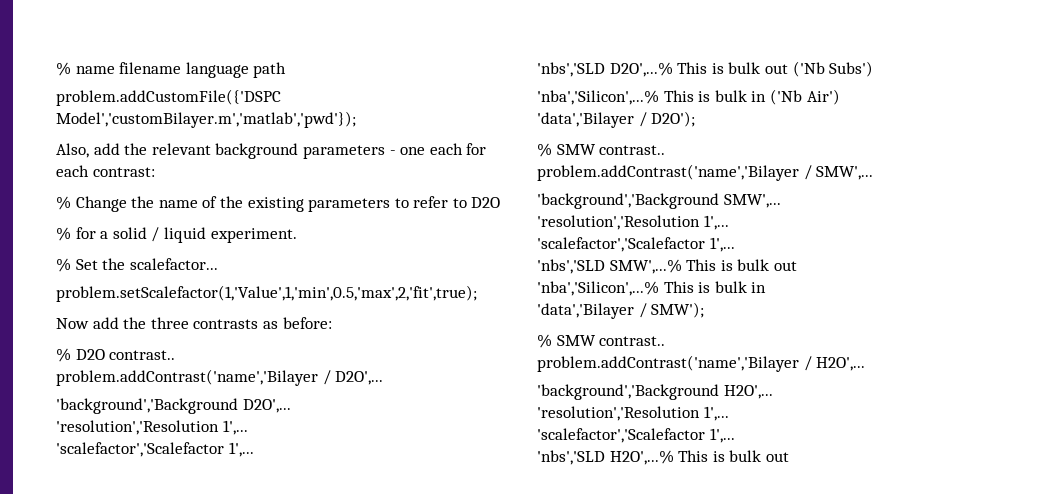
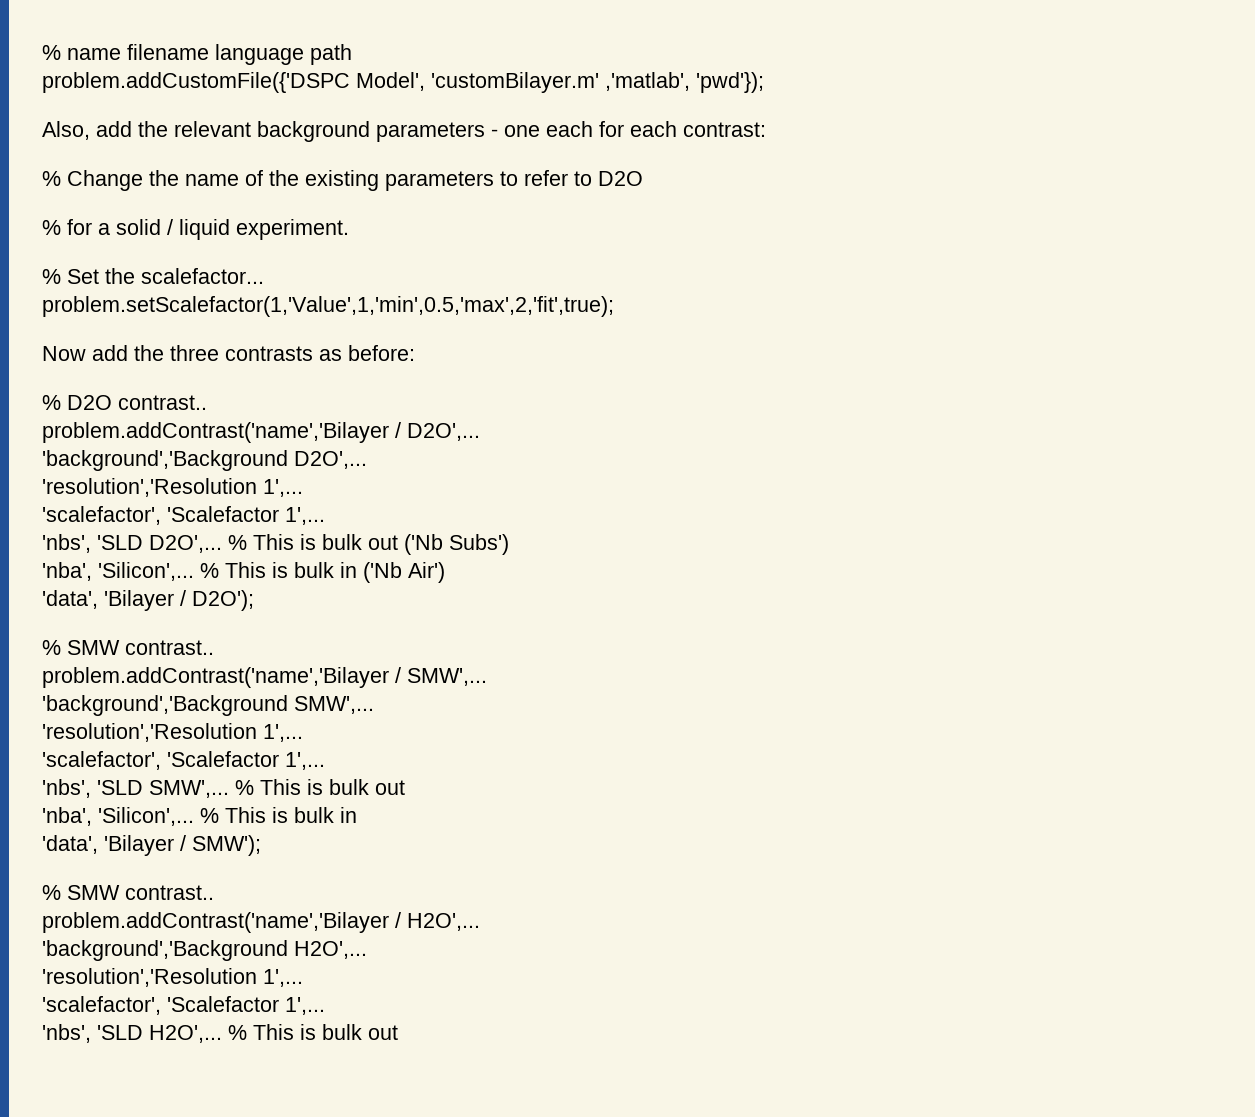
- problem.addCustomFile({'DSPC Model','customBilayer.m','matlab','pwd'});
+ problem.addCustomFile({'DSPC Model', 'customBilayer.m' ,'matlab', 'pwd'});
  'background','Background D2O',...
  'resolution','Resolution 1',...
- 'scalefactor','Scalefactor 1',...
- 'nbs','SLD D2O',...% This is bulk out ('Nb Subs')
+ 'scalefactor', 'Scalefactor 1',...
+ 'nbs', 'SLD D2O',... % This is bulk out ('Nb Subs')
- 'nba','Silicon',...% This is bulk in ('Nb Air')
+ 'nba', 'Silicon',... % This is bulk in ('Nb Air')
- 'data','Bilayer / D2O');
+ 'data', 'Bilayer / D2O');
  'background','Background SMW',...
  'resolution','Resolution 1',...
- 'scalefactor','Scalefactor 1',...
- 'nbs','SLD SMW',...% This is bulk out
- 'nba','Silicon',...% This is bulk in
+ 'scalefactor', 'Scalefactor 1',...
+ 'nbs', 'SLD SMW',... % This is bulk out
+ 'nba', 'Silicon',... % This is bulk in
- 'data','Bilayer / SMW');
+ 'data', 'Bilayer / SMW');
  'background','Background H2O',...
  'resolution','Resolution 1',...
- 'scalefactor','Scalefactor 1',...
- 'nbs','SLD H2O',...% This is bulk out
+ 'scalefactor', 'Scalefactor 1',...
+ 'nbs', 'SLD H2O',... % This is bulk out

